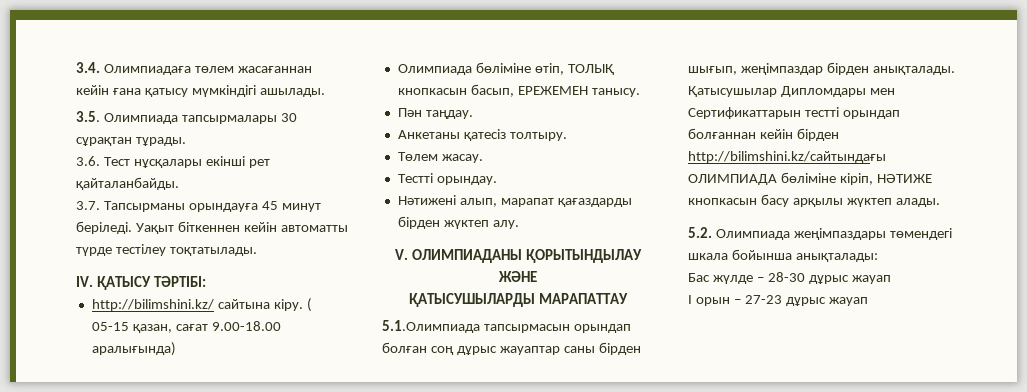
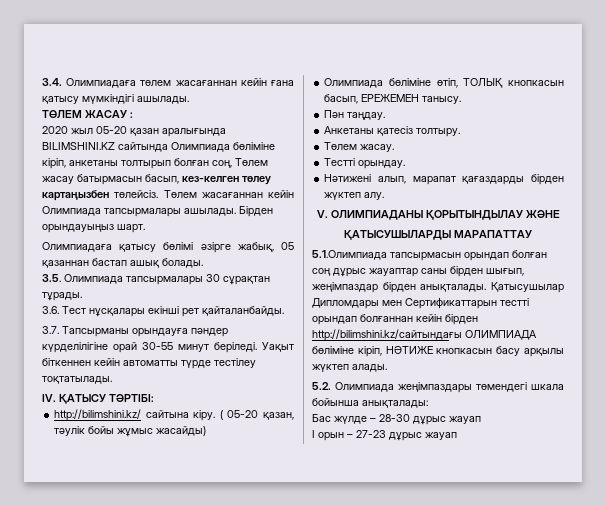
+ ТӨЛЕМ ЖАСАУ :
+ 2020 жыл 05-20 қазан аралығында BILIMSHINI.KZ сайтында Олимпиада бөліміне кіріп, анкетаны толтырып болған соң, Төлем жасау батырмасын басып, кез-келген төлеу картаңызбен төлейсіз. Төлем жасағаннан кейін Олимпиада тапсырмалары ашылады. Бірден орындауыңыз шарт.
+ Олимпиадаға қатысу бөлімі әзірге жабық, 05 қазаннан бастап ашық болады.
- 3.7. Тапсырманы орындауға 45 минут беріледі.
+ 3.7. Тапсырманы орындауға пәндер күрделілігіне орай 30-55 минут беріледі.
- ( 05-15 қазан, сағат 9.00-18.00 аралығында)
+ ( 05-20 қазан, тәулік бойы жұмыс жасайды)

